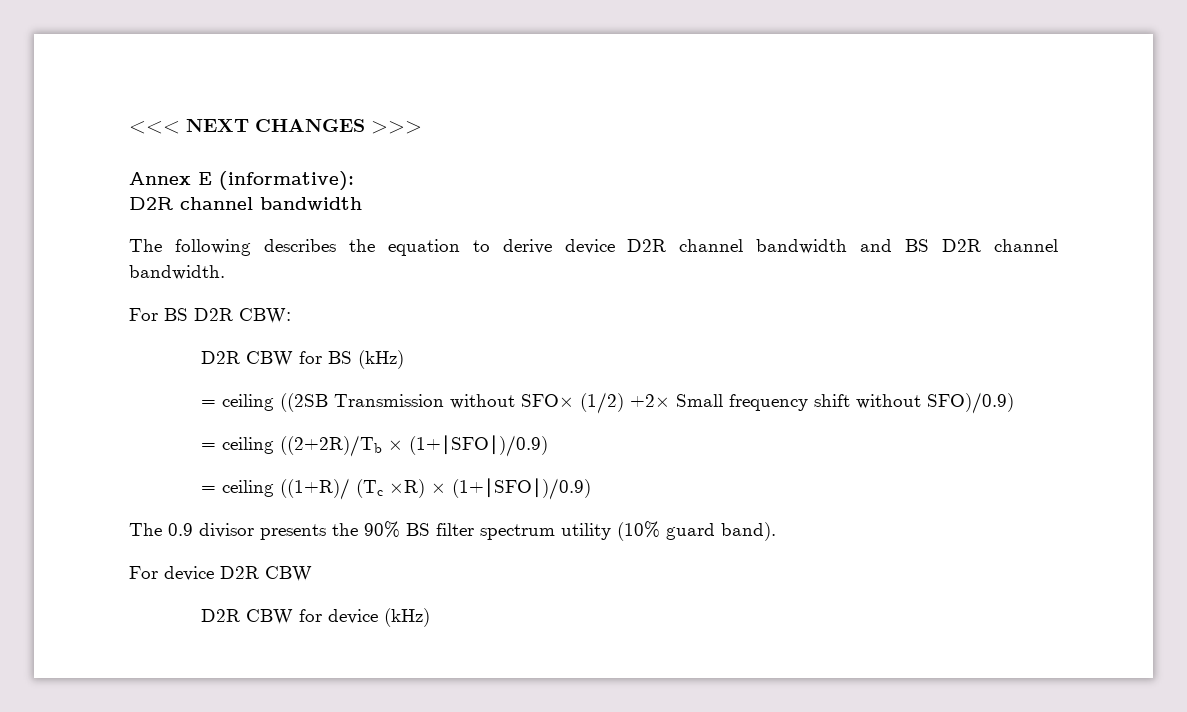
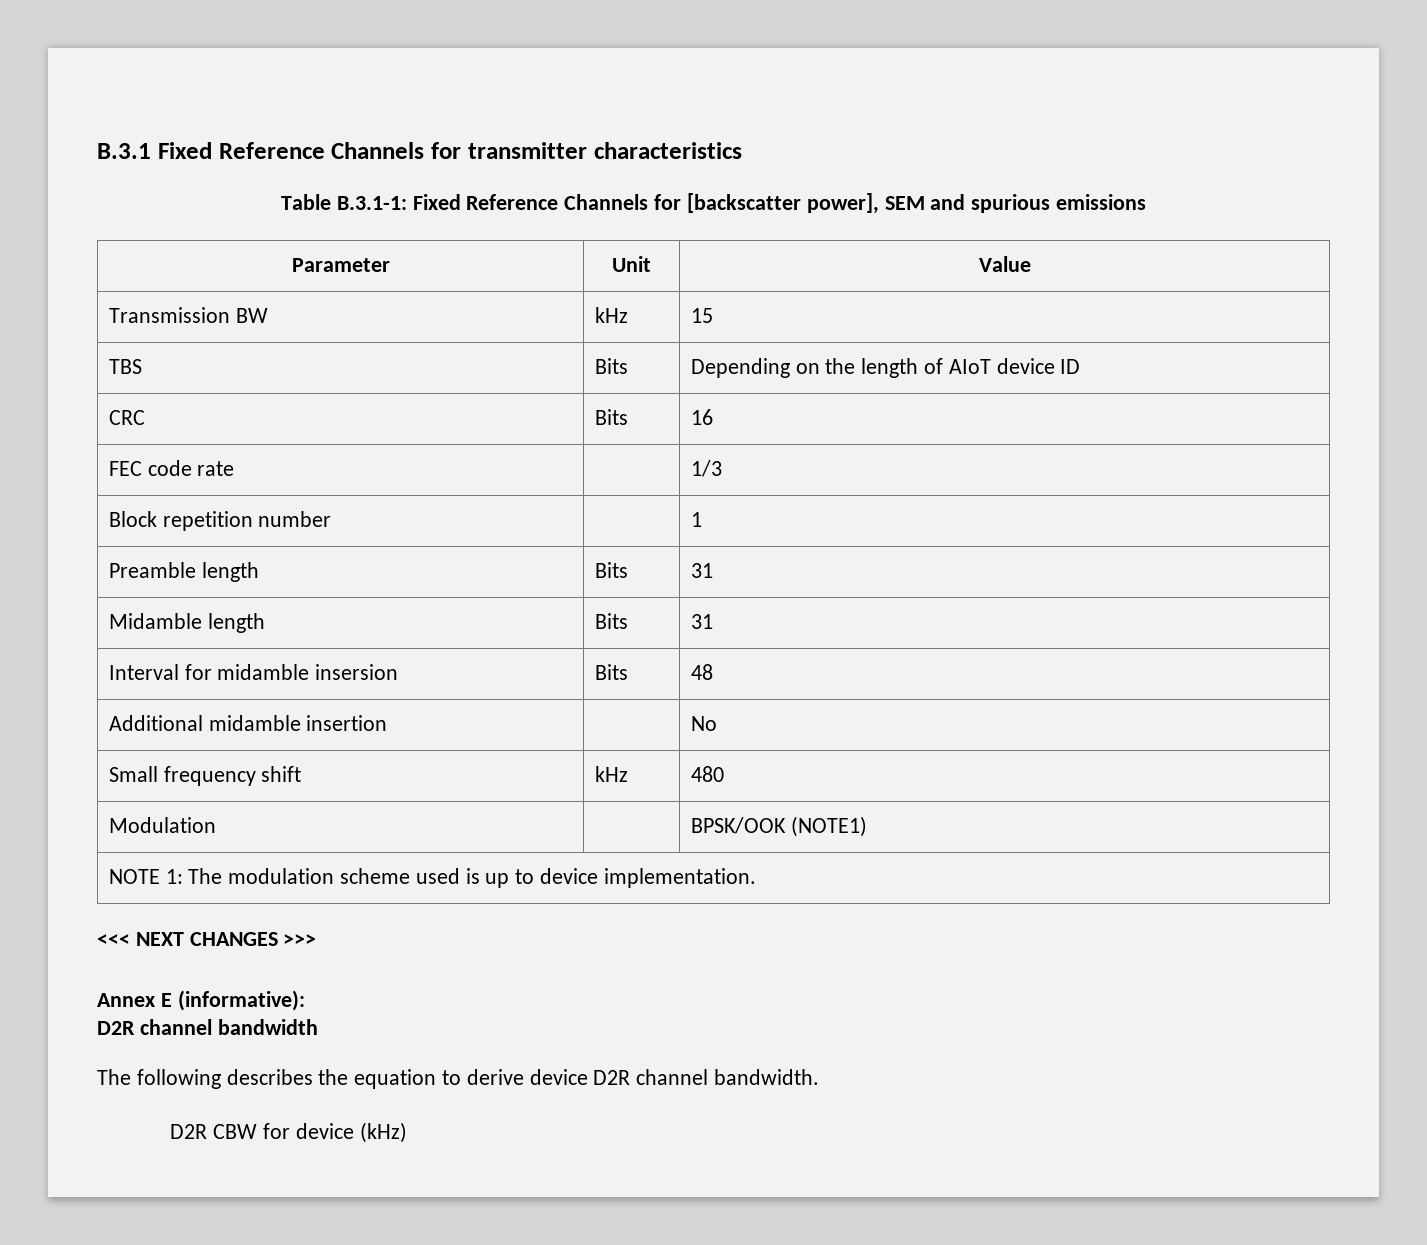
+ B.3.1 Fixed Reference Channels for transmitter characteristics
+ Table B.3.1-1: Fixed Reference Channels for [backscatter power], SEM and spurious emissions
+ Parameter | Unit | Value
+ Transmission BW | kHz | 15
+ TBS | Bits | Depending on the length of AIoT device ID
+ CRC | Bits | 16
+ FEC code rate | | 1/3
+ Block repetition number | | 1
+ Preamble length | Bits | 31
+ Midamble length | Bits | 31
+ Interval for midamble insersion | Bits | 48
+ Additional midamble insertion | | No
+ Small frequency shift | kHz | 480
+ Modulation | | BPSK/OOK (NOTE1)
+ NOTE 1: The modulation scheme used is up to device implementation.
- The following describes the equation to derive device D2R channel bandwidth and BS D2R channel bandwidth.
- For BS D2R CBW:
- D2R CBW for BS (kHz)
- = ceiling ((2SB Transmission without SFO× (1/2) +2× Small frequency shift without SFO)/0.9)
- = ceiling ((2+2R)/Tb × (1+∣SFO∣)/0.9)
- = ceiling ((1+R)/ (Tc ×R) × (1+∣SFO∣)/0.9)
- The 0.9 divisor presents the 90% BS filter spectrum utility (10% guard band).
- For device D2R CBW
+ The following describes the equation to derive device D2R channel bandwidth.

